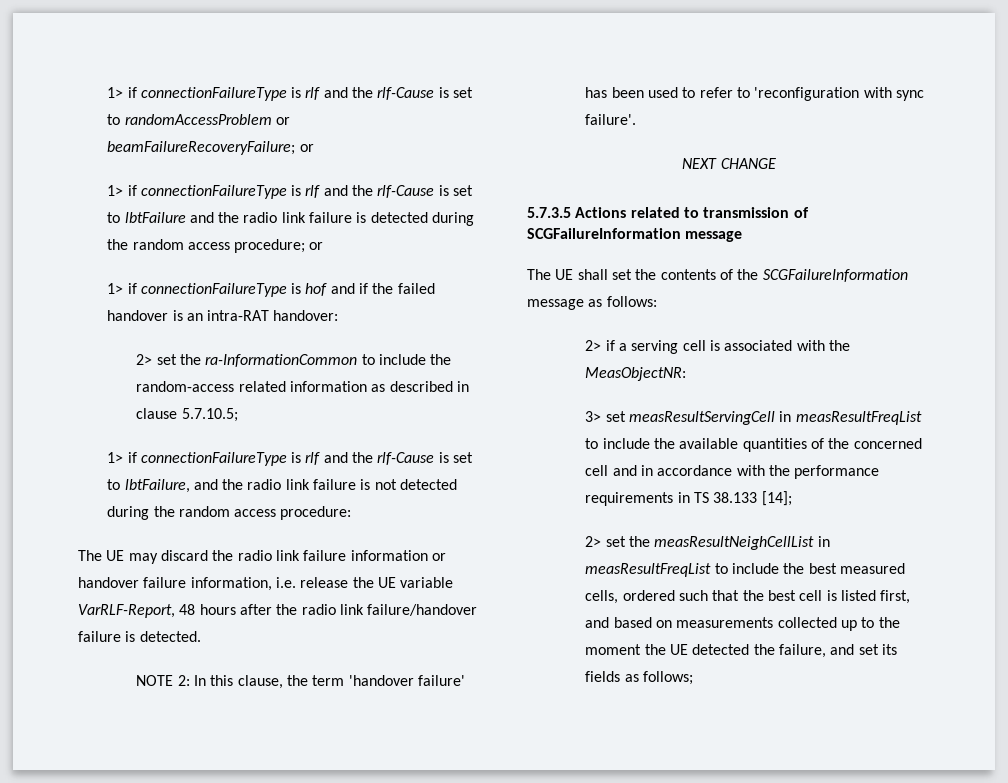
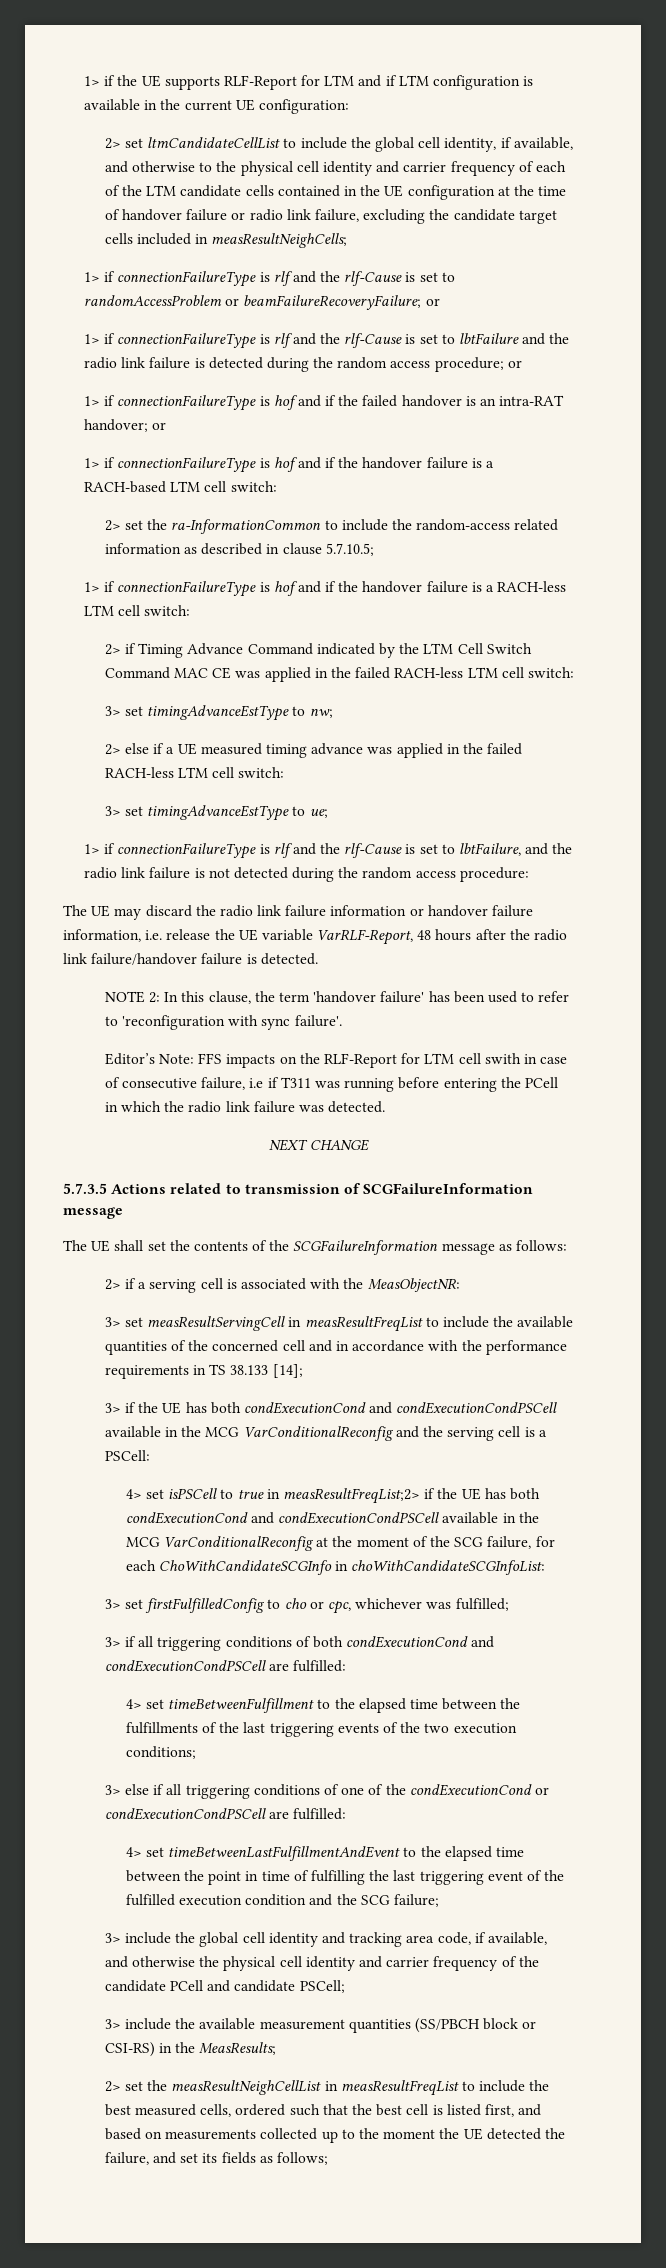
+ 1> if the UE supports RLF-Report for LTM and if LTM configuration is available in the current UE configuration:
+ 2> set ltmCandidateCellList to include the global cell identity, if available, and otherwise to the physical cell identity and carrier frequency of each of the LTM candidate cells contained in the UE configuration at the time of handover failure or radio link failure, excluding the candidate target cells included in measResultNeighCells;
- 1> if connectionFailureType is hof and if the failed handover is an intra-RAT handover:
+ 1> if connectionFailureType is hof and if the failed handover is an intra-RAT handover; or
+ 1> if connectionFailureType is hof and if the handover failure is a RACH-based LTM cell switch:
+ 1> if connectionFailureType is hof and if the handover failure is a RACH-less LTM cell switch:
+ 2> if Timing Advance Command indicated by the LTM Cell Switch Command MAC CE was applied in the failed RACH-less LTM cell switch:
+ 3> set timingAdvanceEstType to nw;
+ 2> else if a UE measured timing advance was applied in the failed RACH-less LTM cell switch:
+ 3> set timingAdvanceEstType to ue;
+ Editor’s Note: FFS impacts on the RLF-Report for LTM cell swith in case of consecutive failure, i.e if T311 was running before entering the PCell in which the radio link failure was detected.
+ 3> if the UE has both condExecutionCond and condExecutionCondPSCell available in the MCG VarConditionalReconfig and the serving cell is a PSCell:
+ 4> set isPSCell to true in measResultFreqList;2> if the UE has both condExecutionCond and condExecutionCondPSCell available in the MCG VarConditionalReconfig at the moment of the SCG failure, for each ChoWithCandidateSCGInfo in choWithCandidateSCGInfoList:
+ 3> set firstFulfilledConfig to cho or cpc, whichever was fulfilled;
+ 3> if all triggering conditions of both condExecutionCond and condExecutionCondPSCell are fulfilled:
+ 4> set timeBetweenFulfillment to the elapsed time between the fulfillments of the last triggering events of the two execution conditions;
+ 3> else if all triggering conditions of one of the condExecutionCond or condExecutionCondPSCell are fulfilled:
+ 4> set timeBetweenLastFulfillmentAndEvent to the elapsed time between the point in time of fulfilling the last triggering event of the fulfilled execution condition and the SCG failure;
+ 3> include the global cell identity and tracking area code, if available, and otherwise the physical cell identity and carrier frequency of the candidate PCell and candidate PSCell;
+ 3> include the available measurement quantities (SS/PBCH block or CSI-RS) in the MeasResults;

